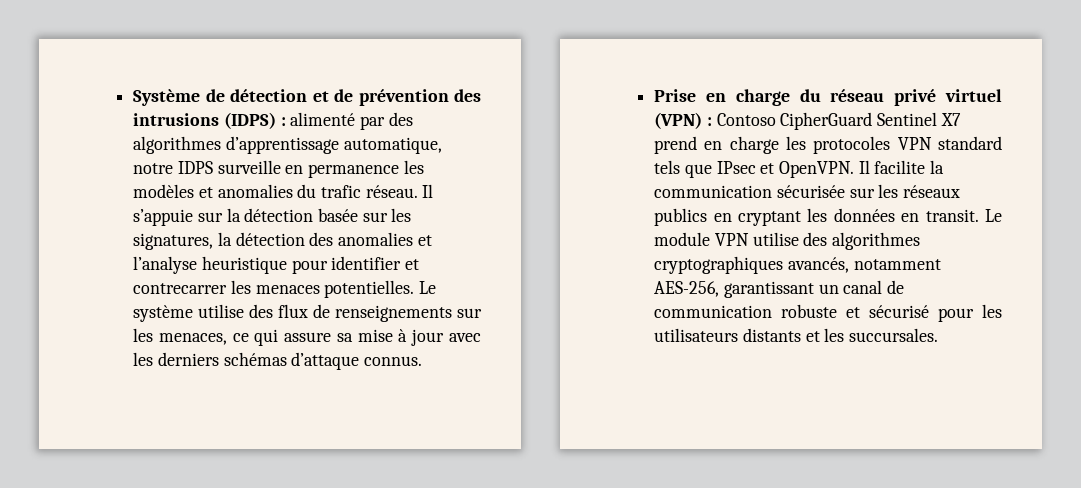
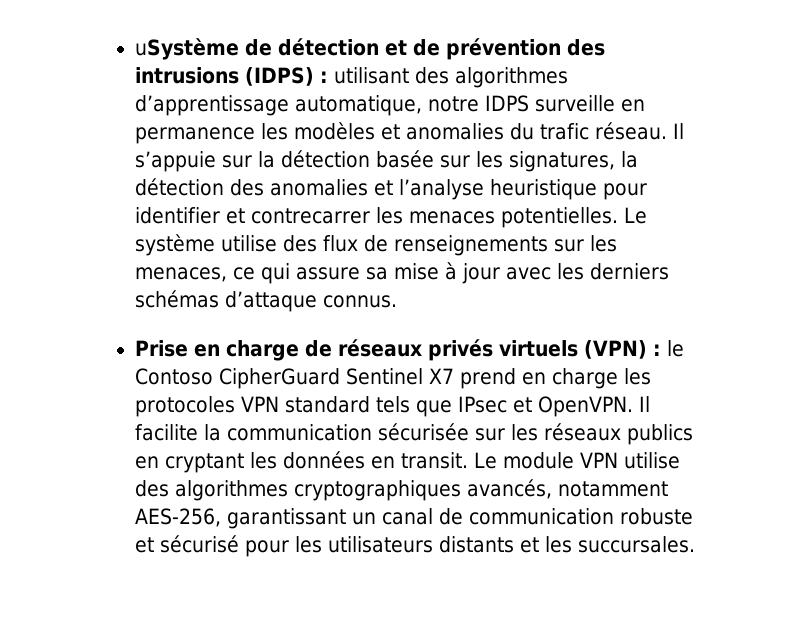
- Système de détection et de prévention des intrusions (IDPS) : alimenté par des algorithmes d’apprentissage automatique, notre IDPS surveille en permanence les modèles et anomalies du trafic réseau.
+ uSystème de détection et de prévention des intrusions (IDPS) : utilisant des algorithmes d’apprentissage automatique, notre IDPS surveille en permanence les modèles et anomalies du trafic réseau.
- Prise en charge du réseau privé virtuel (VPN) : Contoso CipherGuard Sentinel X7 prend en charge les protocoles VPN standard tels que IPsec et OpenVPN.
+ Prise en charge de réseaux privés virtuels (VPN) : le Contoso CipherGuard Sentinel X7 prend en charge les protocoles VPN standard tels que IPsec et OpenVPN.

